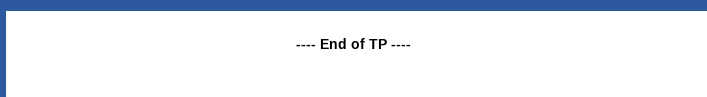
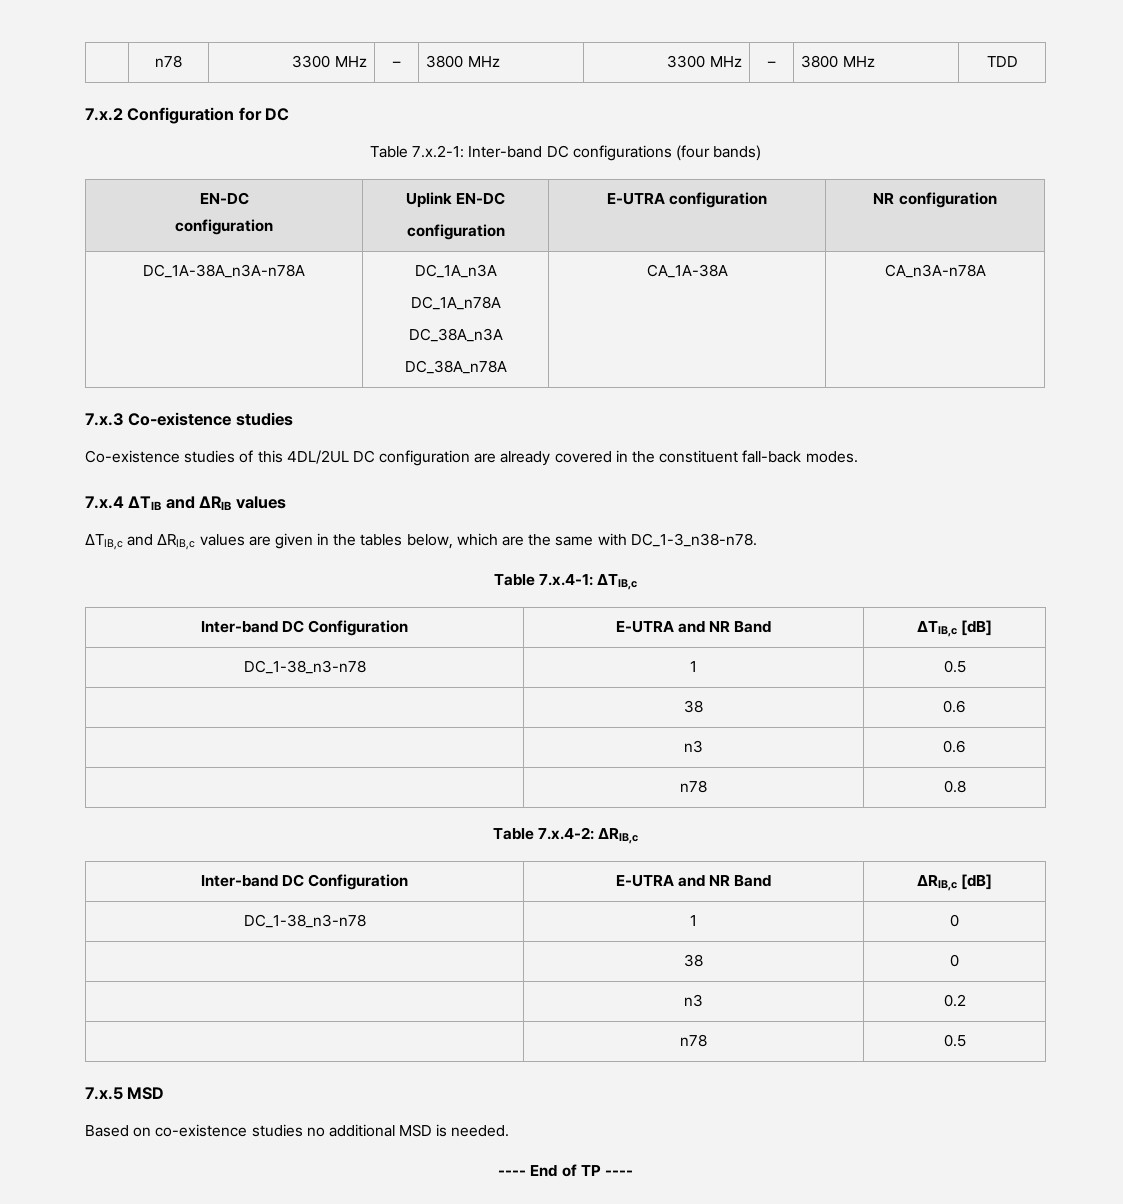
+ | n78 | 3300 MHz | – | 3800 MHz | 3300 MHz | – | 3800 MHz | TDD
+ 7.x.2 Configuration for DC
+ Table 7.x.2-1: Inter-band DC configurations (four bands)
+ EN-DC
+ configuration | Uplink EN-DC
+ configuration | E-UTRA configuration | NR configuration
+ DC_1A-38A_n3A-n78A | DC_1A_n3A
+ DC_1A_n78A
+ DC_38A_n3A
+ DC_38A_n78A | CA_1A-38A | CA_n3A-n78A
+ 7.x.3 Co-existence studies
+ Co-existence studies of this 4DL/2UL DC configuration are already covered in the constituent fall-back modes.
+ 7.x.4 ∆TIB and ∆RIB values
+ ΔTIB,c and ΔRIB,c values are given in the tables below, which are the same with DC_1-3_n38-n78.
+ Table 7.x.4-1: ΔTIB,c
+ Inter-band DC Configuration | E-UTRA and NR Band | ΔTIB,c [dB]
+ DC_1-38_n3-n78 | 1 | 0.5
+ | 38 | 0.6
+ | n3 | 0.6
+ | n78 | 0.8
+ Table 7.x.4-2: ΔRIB,c
+ Inter-band DC Configuration | E-UTRA and NR Band | ΔRIB,c [dB]
+ DC_1-38_n3-n78 | 1 | 0
+ | 38 | 0
+ | n3 | 0.2
+ | n78 | 0.5
+ 7.x.5 MSD
+ Based on co-existence studies no additional MSD is needed.

